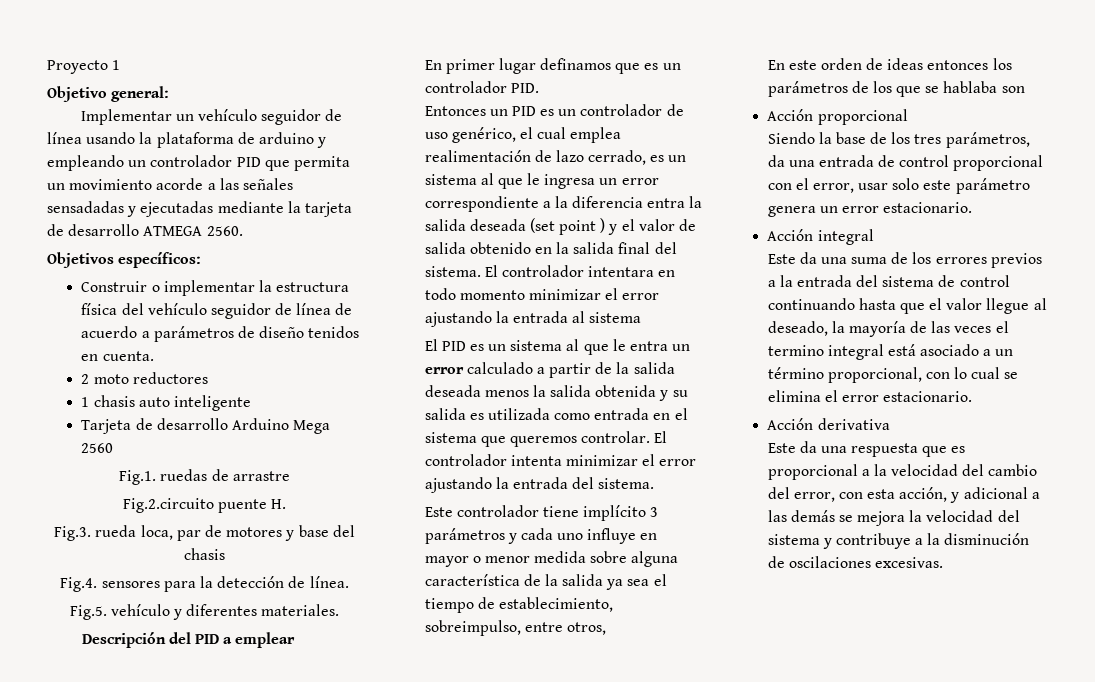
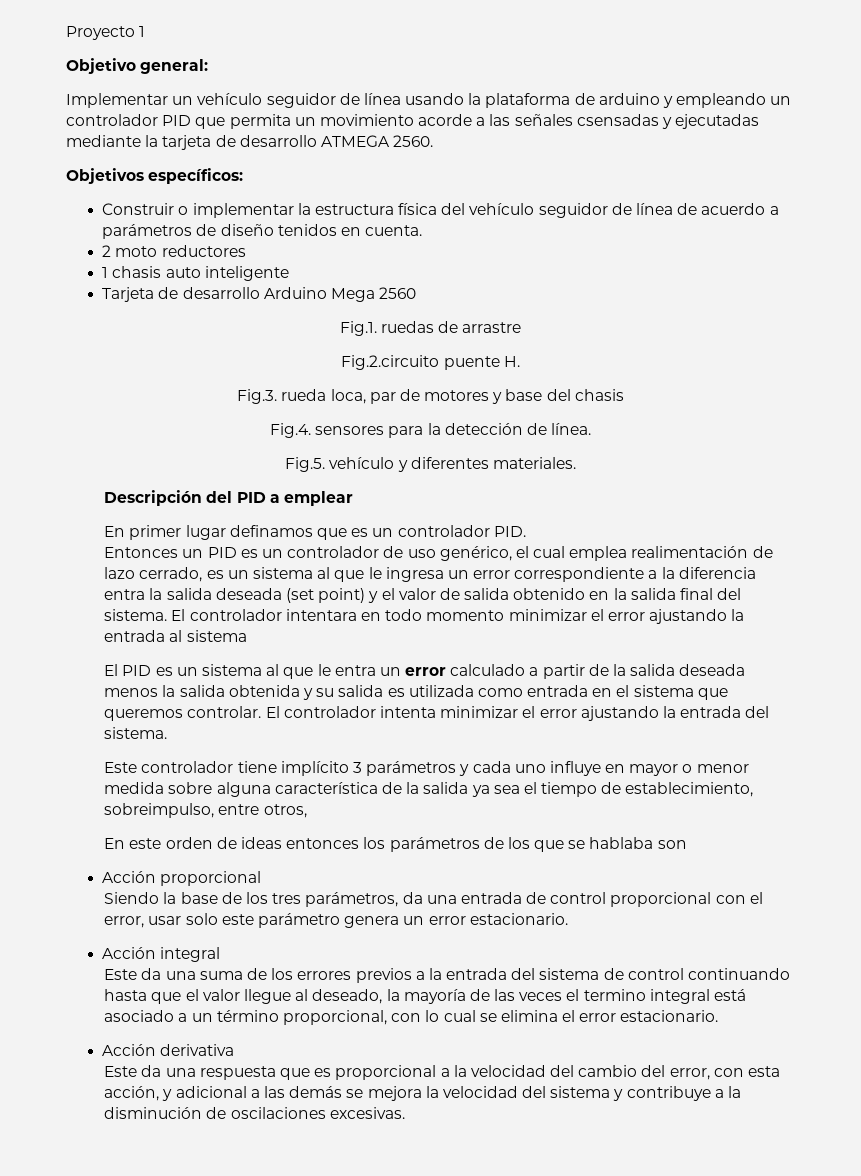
- Implementar un vehículo seguidor de línea usando la plataforma de arduino y empleando un controlador PID que permita un movimiento acorde a las señales sensadadas y ejecutadas mediante la tarjeta de desarrollo ATMEGA 2560.
+ Implementar un vehículo seguidor de línea usando la plataforma de arduino y empleando un controlador PID que permita un movimiento acorde a las señales csensadas y ejecutadas mediante la tarjeta de desarrollo ATMEGA 2560.
- Entonces un PID es un controlador de uso genérico, el cual emplea realimentación de lazo cerrado, es un sistema al que le ingresa un error correspondiente a la diferencia entra la salida deseada (set point ) y el valor de salida obtenido en la salida final del sistema.
+ Entonces un PID es un controlador de uso genérico, el cual emplea realimentación de lazo cerrado, es un sistema al que le ingresa un error correspondiente a la diferencia entra la salida deseada (set point) y el valor de salida obtenido en la salida final del sistema.

